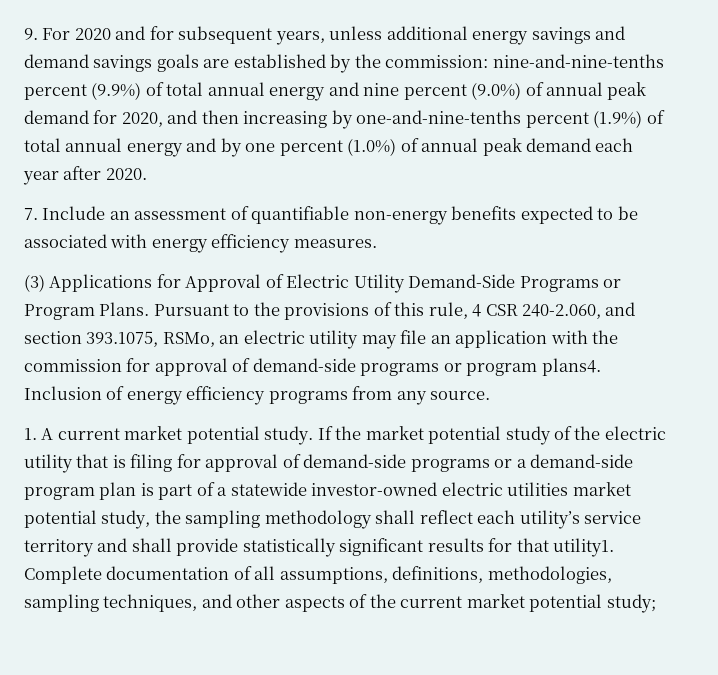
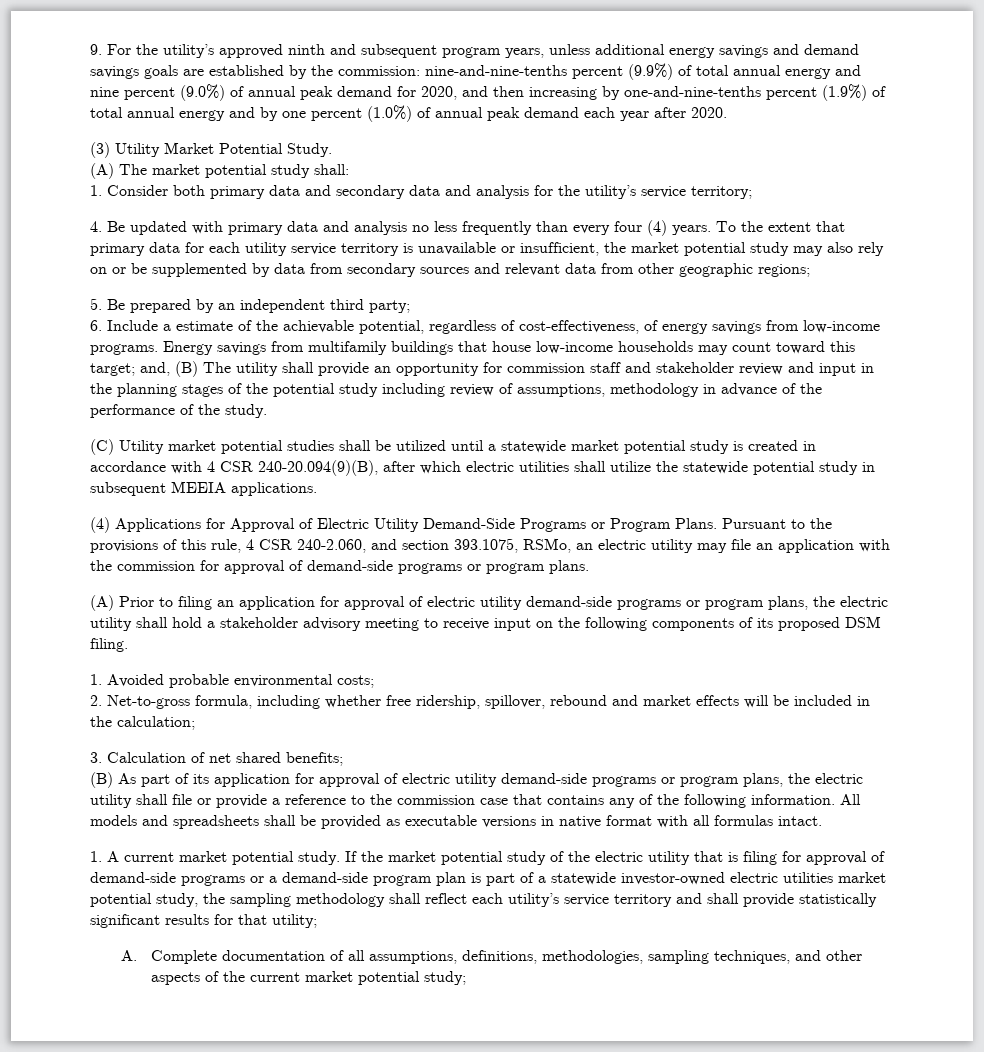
- 9. For 2020 and for subsequent years, unless additional energy savings and demand savings goals are established by the commission: nine-and-nine-tenths percent (9.9%) of total annual energy and nine percent (9.0%) of annual peak demand for 2020, and then increasing by one-and-nine-tenths percent (1.9%) of total annual energy and by one percent (1.0%) of annual peak demand each year after 2020.
+ 9. For the utility’s approved ninth and subsequent program years, unless additional energy savings and demand savings goals are established by the commission: nine-and-nine-tenths percent (9.9%) of total annual energy and nine percent (9.0%) of annual peak demand for 2020, and then increasing by one-and-nine-tenths percent (1.9%) of total annual energy and by one percent (1.0%) of annual peak demand each year after 2020.
- 7. Include an assessment of quantifiable non-energy benefits expected to be associated with energy efficiency measures.
- (3) Applications for Approval of Electric Utility Demand-Side Programs or Program Plans.
+ (3) Utility Market Potential Study.
+ (A) The market potential study shall:
+ 1. Consider both primary data and secondary data and analysis for the utility’s service territory;
+ 4. Be updated with primary data and analysis no less frequently than every four (4) years. To the extent that primary data for each utility service territory is unavailable or insufficient, the market potential study may also rely on or be supplemented by data from secondary sources and relevant data from other geographic regions;
+ 5. Be prepared by an independent third party;
+ 6. Include a estimate of the achievable potential, regardless of cost-effectiveness, of energy savings from low-income programs. Energy savings from multifamily buildings that house low-income households may count toward this target; and, (B) The utility shall provide an opportunity for commission staff and stakeholder review and input in the planning stages of the potential study including review of assumptions, methodology in advance of the performance of the study.
+ (C) Utility market potential studies shall be utilized until a statewide market potential study is created in accordance with 4 CSR 240-20.094(9)(B), after which electric utilities shall utilize the statewide potential study in subsequent MEEIA applications.
+ (4) Applications for Approval of Electric Utility Demand-Side Programs or Program Plans.
- Pursuant to the provisions of this rule, 4 CSR 240-2.060, and section 393.1075, RSMo, an electric utility may file an application with the commission for approval of demand-side programs or program plans4. Inclusion of energy efficiency programs from any source.
+ Pursuant to the provisions of this rule, 4 CSR 240-2.060, and section 393.1075, RSMo, an electric utility may file an application with the commission for approval of demand-side programs or program plans.
+ (A) Prior to filing an application for approval of electric utility demand-side programs or program plans, the electric utility shall hold a stakeholder advisory meeting to receive input on the following components of its proposed DSM filing.
+ 1. Avoided probable environmental costs;
+ 2. Net-to-gross formula, including whether free ridership, spillover, rebound and market effects will be included in the calculation;
+ 3. Calculation of net shared benefits;
+ (B) As part of its application for approval of electric utility demand-side programs or program plans, the electric utility shall file or provide a reference to the commission case that contains any of the following information. All models and spreadsheets shall be provided as executable versions in native format with all formulas intact.
- If the market potential study of the electric utility that is filing for approval of demand-side programs or a demand-side program plan is part of a statewide investor-owned electric utilities market potential study, the sampling methodology shall reflect each utility’s service territory and shall provide statistically significant results for that utility1. Complete documentation of all assumptions, definitions, methodologies, sampling techniques, and other aspects of the current market potential study;
+ If the market potential study of the electric utility that is filing for approval of demand-side programs or a demand-side program plan is part of a statewide investor-owned electric utilities market potential study, the sampling methodology shall reflect each utility’s service territory and shall provide statistically significant results for that utility;
+ A. Complete documentation of all assumptions, definitions, methodologies, sampling techniques, and other aspects of the current market potential study;

